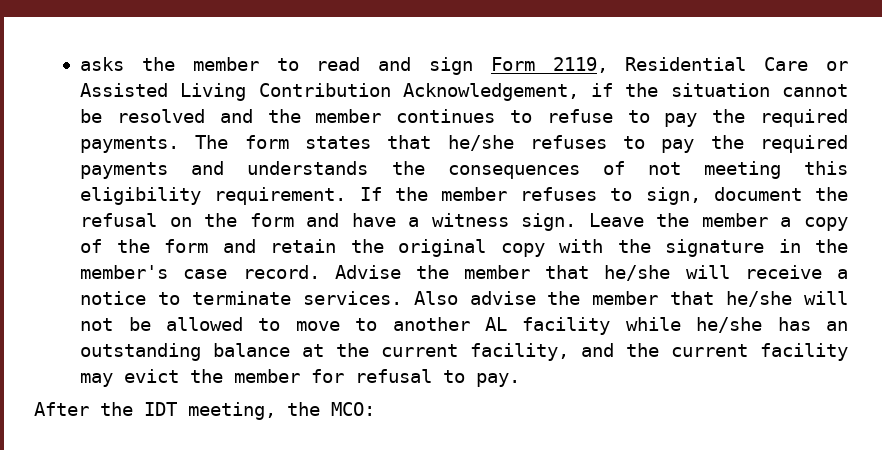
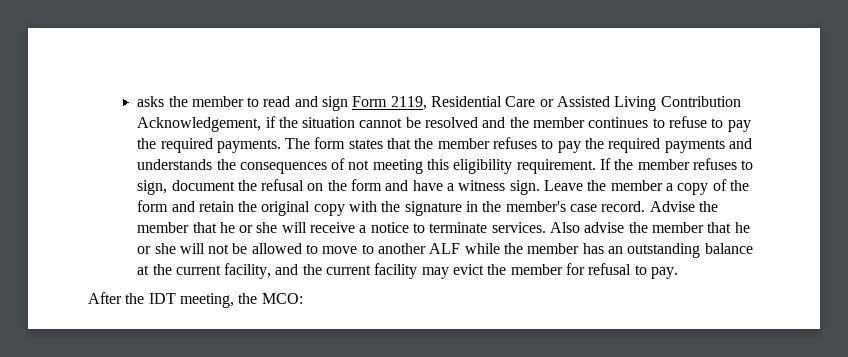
- The form states that he/she refuses to pay the required payments and understands the consequences of not meeting this eligibility requirement.
+ The form states that the member refuses to pay the required payments and understands the consequences of not meeting this eligibility requirement.
- Advise the member that he/she will receive a notice to terminate services.
+ Advise the member that he or she will receive a notice to terminate services.
- Also advise the member that he/she will not be allowed to move to another AL facility while he/she has an outstanding balance at the current facility, and the current facility may evict the member for refusal to pay.
+ Also advise the member that he or she will not be allowed to move to another ALF while the member has an outstanding balance at the current facility, and the current facility may evict the member for refusal to pay.

